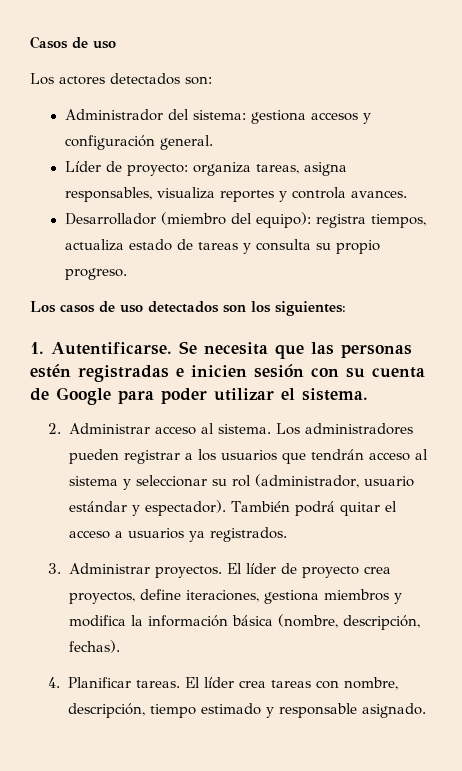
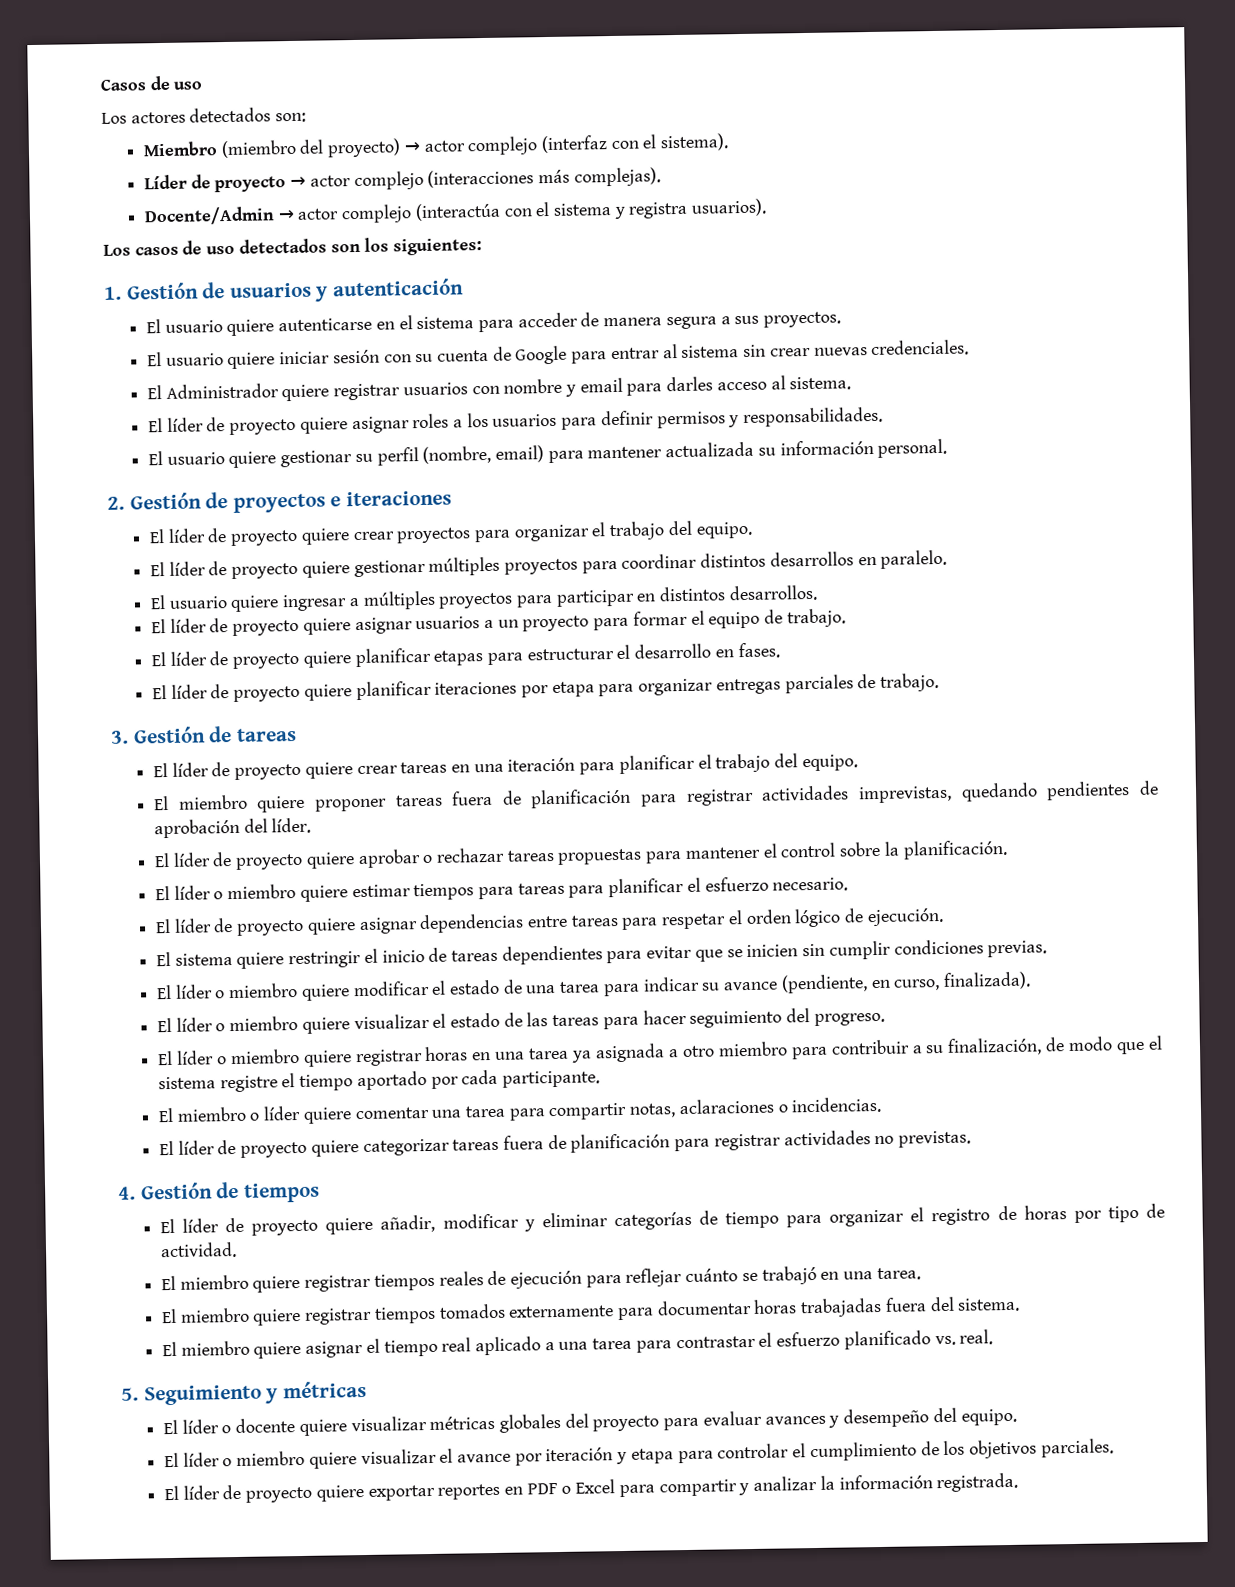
- Administrador del sistema: gestiona accesos y configuración general.
- Líder de proyecto: organiza tareas, asigna responsables, visualiza reportes y controla avances.
- Desarrollador (miembro del equipo): registra tiempos, actualiza estado de tareas y consulta su propio progreso.
+ Miembro (miembro del proyecto) → actor complejo (interfaz con el sistema).
+ Líder de proyecto → actor complejo (interacciones más complejas).
+ Docente/Admin → actor complejo (interactúa con el sistema y registra usuarios).
- 1. Autentificarse. Se necesita que las personas estén registradas e inicien sesión con su cuenta de Google para poder utilizar el sistema.
- 2. Administrar acceso al sistema. Los administradores pueden registrar a los usuarios que tendrán acceso al sistema y seleccionar su rol (administrador, usuario estándar y espectador). También podrá quitar el acceso a usuarios ya registrados.
- 3. Administrar proyectos. El líder de proyecto crea proyectos, define iteraciones, gestiona miembros y modifica la información básica (nombre, descripción, fechas).
- 4. Planificar tareas. El líder crea tareas con nombre, descripción, tiempo estimado y responsable asignado.
+ 1. Gestión de usuarios y autenticación
+ El usuario quiere autenticarse en el sistema para acceder de manera segura a sus proyectos.
+ El usuario quiere iniciar sesión con su cuenta de Google para entrar al sistema sin crear nuevas credenciales.
+ El Administrador quiere registrar usuarios con nombre y email para darles acceso al sistema.
+ El líder de proyecto quiere asignar roles a los usuarios para definir permisos y responsabilidades.
+ El usuario quiere gestionar su perfil (nombre, email) para mantener actualizada su información personal.
+ 2. Gestión de proyectos e iteraciones
+ El líder de proyecto quiere crear proyectos para organizar el trabajo del equipo.
+ El líder de proyecto quiere gestionar múltiples proyectos para coordinar distintos desarrollos en paralelo.
+ El usuario quiere ingresar a múltiples proyectos para participar en distintos desarrollos.
+ El líder de proyecto quiere asignar usuarios a un proyecto para formar el equipo de trabajo.
+ El líder de proyecto quiere planificar etapas para estructurar el desarrollo en fases.
+ El líder de proyecto quiere planificar iteraciones por etapa para organizar entregas parciales de trabajo.
+ 3. Gestión de tareas
+ El líder de proyecto quiere crear tareas en una iteración para planificar el trabajo del equipo.
+ El miembro quiere proponer tareas fuera de planificación para registrar actividades imprevistas, quedando pendientes de aprobación del líder.
+ El líder de proyecto quiere aprobar o rechazar tareas propuestas para mantener el control sobre la planificación.
+ El líder o miembro quiere estimar tiempos para tareas para planificar el esfuerzo necesario.
+ El líder de proyecto quiere asignar dependencias entre tareas para respetar el orden lógico de ejecución.
+ El sistema quiere restringir el inicio de tareas dependientes para evitar que se inicien sin cumplir condiciones previas.
+ El líder o miembro quiere modificar el estado de una tarea para indicar su avance (pendiente, en curso, finalizada).
+ El líder o miembro quiere visualizar el estado de las tareas para hacer seguimiento del progreso.
+ El líder o miembro quiere registrar horas en una tarea ya asignada a otro miembro para contribuir a su finalización, de modo que el sistema registre el tiempo aportado por cada participante.
+ El miembro o líder quiere comentar una tarea para compartir notas, aclaraciones o incidencias.
+ El líder de proyecto quiere categorizar tareas fuera de planificación para registrar actividades no previstas.
+ 4. Gestión de tiempos
+ El líder de proyecto quiere añadir, modificar y eliminar categorías de tiempo para organizar el registro de horas por tipo de actividad.
+ El miembro quiere registrar tiempos reales de ejecución para reflejar cuánto se trabajó en una tarea.
+ El miembro quiere registrar tiempos tomados externamente para documentar horas trabajadas fuera del sistema.
+ El miembro quiere asignar el tiempo real aplicado a una tarea para contrastar el esfuerzo planificado vs. real.
+ 5. Seguimiento y métricas
+ El líder o docente quiere visualizar métricas globales del proyecto para evaluar avances y desempeño del equipo.
+ El líder o miembro quiere visualizar el avance por iteración y etapa para controlar el cumplimiento de los objetivos parciales.
+ El líder de proyecto quiere exportar reportes en PDF o Excel para compartir y analizar la información registrada.

